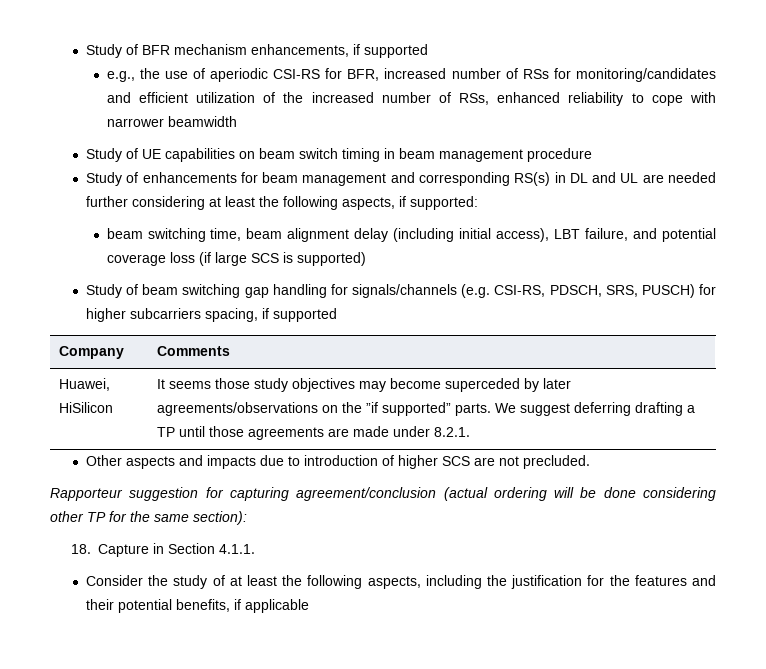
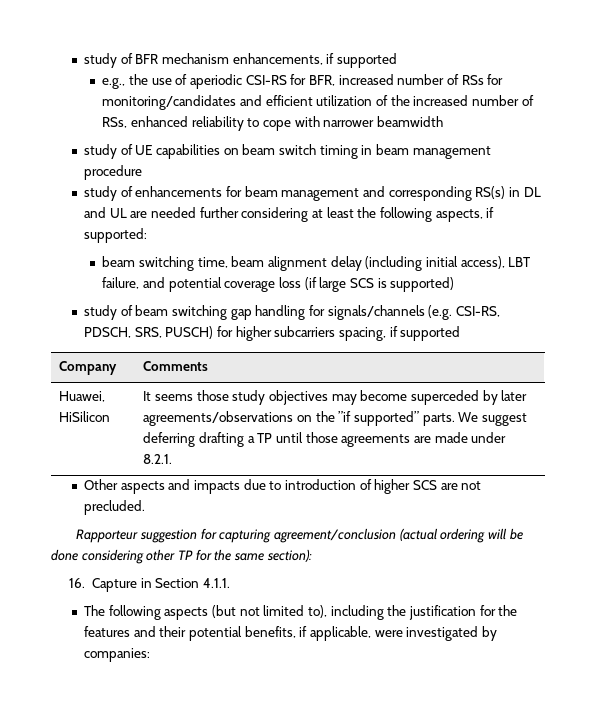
- Study of BFR mechanism enhancements, if supported
+ study of BFR mechanism enhancements, if supported
- Study of UE capabilities on beam switch timing in beam management procedure
+ study of UE capabilities on beam switch timing in beam management procedure
- Study of enhancements for beam management and corresponding RS(s) in DL and UL are needed further considering at least the following aspects, if supported:
+ study of enhancements for beam management and corresponding RS(s) in DL and UL are needed further considering at least the following aspects, if supported:
- Study of beam switching gap handling for signals/channels (e.g. CSI-RS, PDSCH, SRS, PUSCH) for higher subcarriers spacing, if supported
+ study of beam switching gap handling for signals/channels (e.g. CSI-RS, PDSCH, SRS, PUSCH) for higher subcarriers spacing, if supported
- 18. Capture in Section 4.1.1.
+ 16. Capture in Section 4.1.1.
- Consider the study of at least the following aspects, including the justification for the features and their potential benefits, if applicable
+ The following aspects (but not limited to), including the justification for the features and their potential benefits, if applicable, were investigated by companies:

